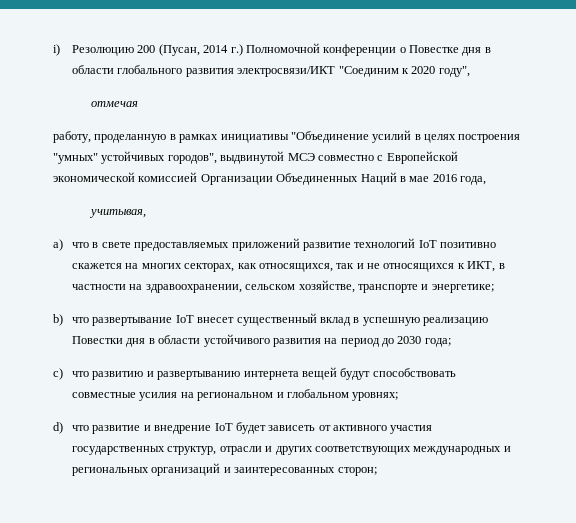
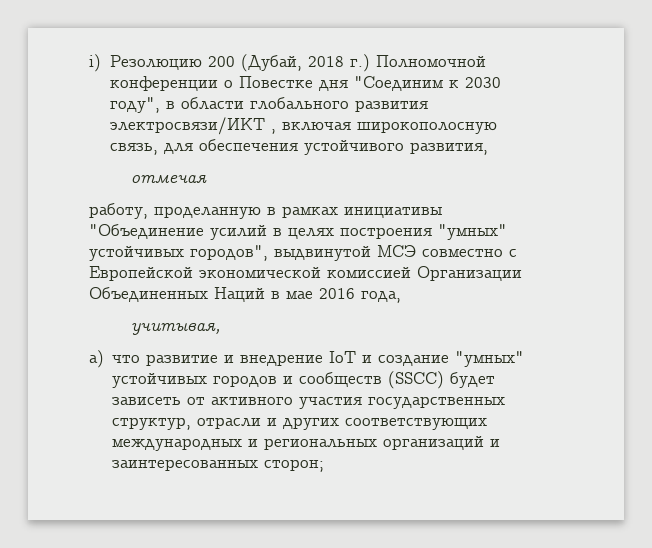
- i) Резолюцию 200 (Пусан, 2014 г.) Полномочной конференции о Повестке дня в области глобального развития электросвязи/ИКТ "Соединим к 2020 году",
+ i) Резолюцию 200 (Дубай, 2018 г.) Полномочной конференции о Повестке дня "Соединим к 2030 году", в области глобального развития электросвязи/ИКТ , включая широкополосную связь, для обеспечения устойчивого развития,
- a) что в свете предоставляемых приложений развитие технологий IoT позитивно скажется на многих секторах, как относящихся, так и не относящихся к ИКТ, в частности на здравоохранении, сельском хозяйстве, транспорте и энергетике;
- b) что развертывание IoT внесет существенный вклад в успешную реализацию Повестки дня в области устойчивого развития на период до 2030 года;
- c) что развитию и развертыванию интернета вещей будут способствовать совместные усилия на региональном и глобальном уровнях;
- d) что развитие и внедрение IoT будет зависеть от активного участия государственных структур, отрасли и других соответствующих международных и региональных организаций и заинтересованных сторон;
+ a) что развитие и внедрение IoT и создание "умных" устойчивых городов и сообществ (SSCC) будет зависеть от активного участия государственных структур, отрасли и других соответствующих международных и региональных организаций и заинтересованных сторон;

